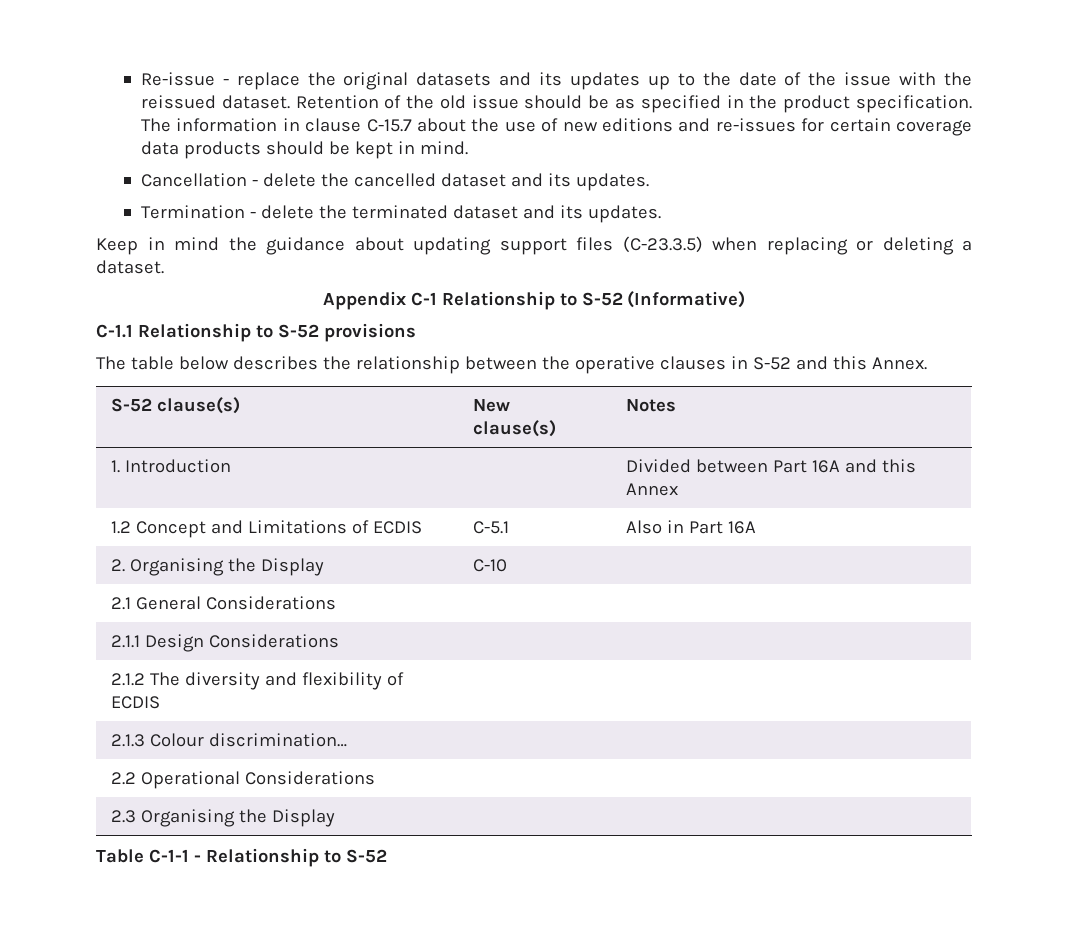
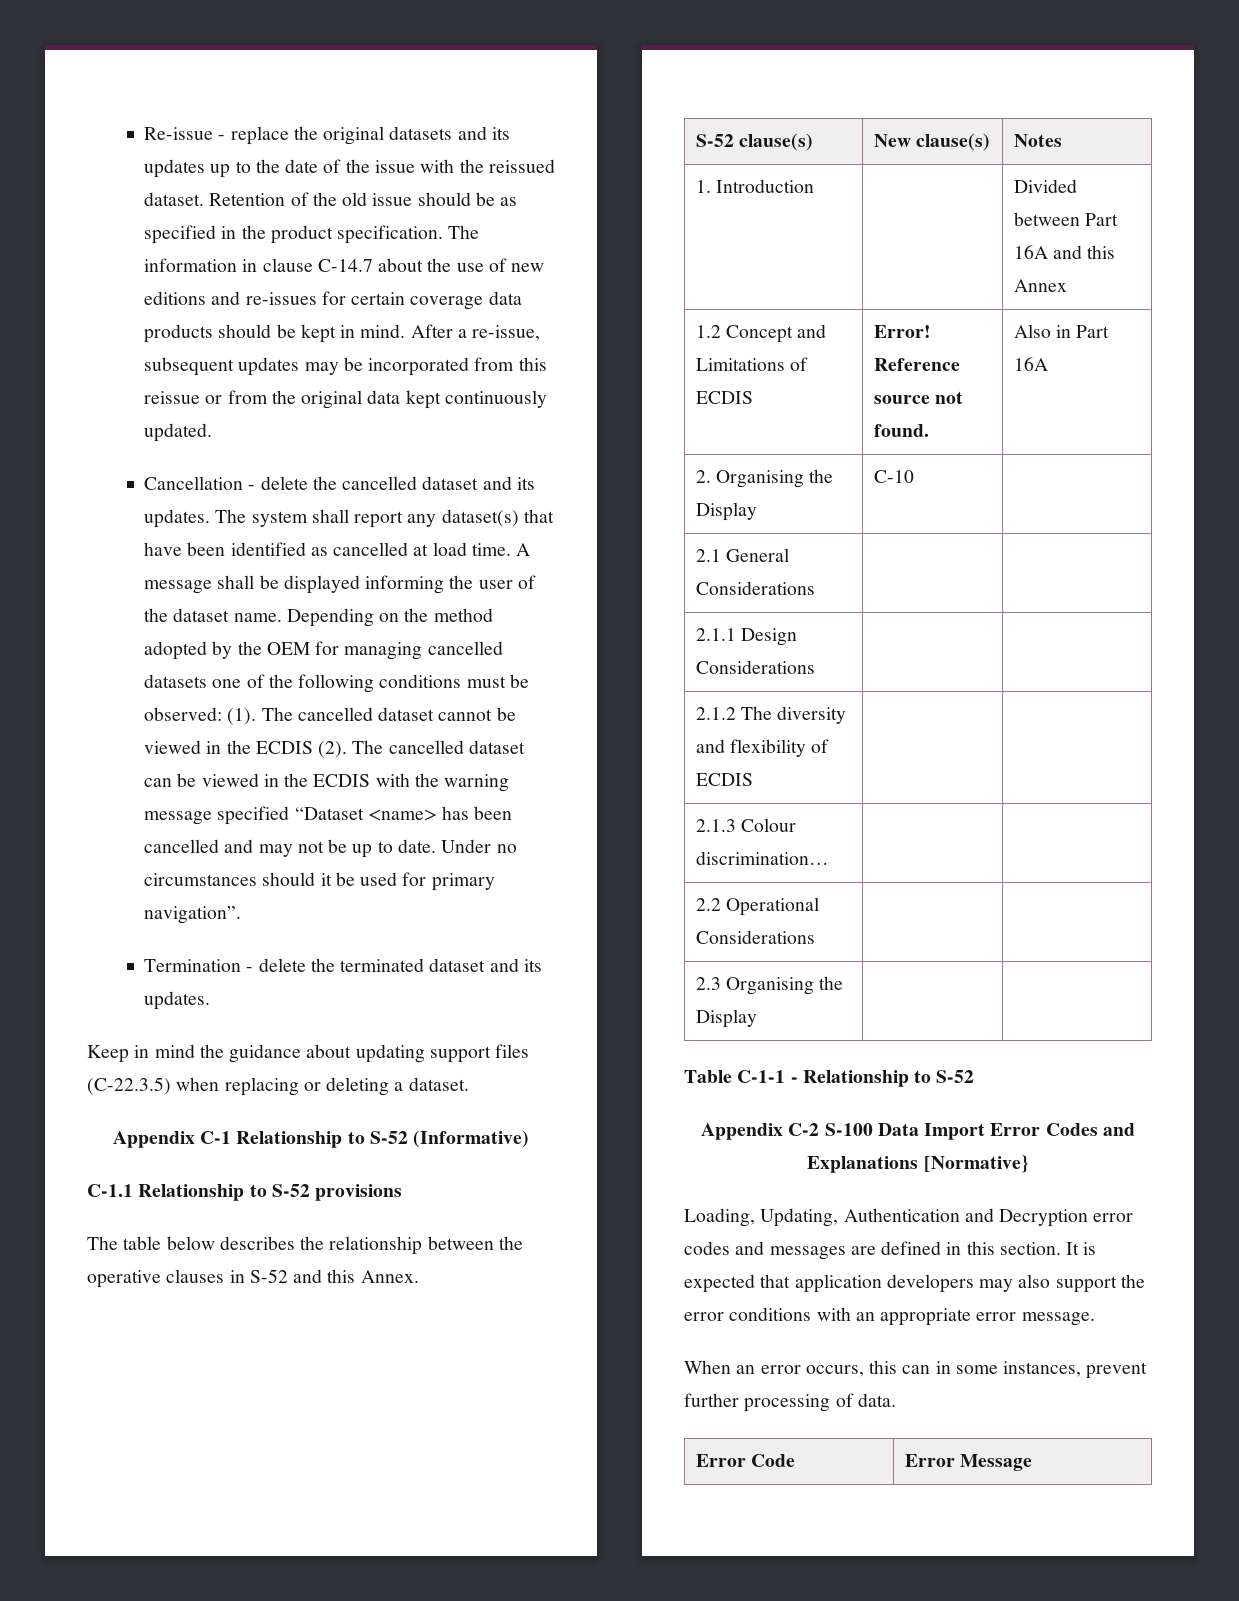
- The information in clause C-15.7 about the use of new editions and re-issues for certain coverage data products should be kept in mind.
+ The information in clause C-14.7 about the use of new editions and re-issues for certain coverage data products should be kept in mind. After a re-issue, subsequent updates may be incorporated from this reissue or from the original data kept continuously updated.
+ The system shall report any dataset(s) that have been identified as cancelled at load time. A message shall be displayed informing the user of the dataset name. Depending on the method adopted by the OEM for managing cancelled datasets one of the following conditions must be observed: (1). The cancelled dataset cannot be viewed in the ECDIS (2). The cancelled dataset can be viewed in the ECDIS with the warning message specified “Dataset <name> has been cancelled and may not be up to date. Under no circumstances should it be used for primary navigation”.
- Keep in mind the guidance about updating support files (C-23.3.5) when replacing or deleting a dataset.
+ Keep in mind the guidance about updating support files (C-22.3.5) when replacing or deleting a dataset.
- 1.2 Concept and Limitations of ECDIS | C-5.1 | Also in Part 16A
+ 1.2 Concept and Limitations of ECDIS | Error! Reference source not found. | Also in Part 16A
+ Appendix C-2 S-100 Data Import Error Codes and Explanations [Normative}
+ Loading, Updating, Authentication and Decryption error codes and messages are defined in this section. It is expected that application developers may also support the error conditions with an appropriate error message.
+ When an error occurs, this can in some instances, prevent further processing of data.
+ Error Code | Error Message

